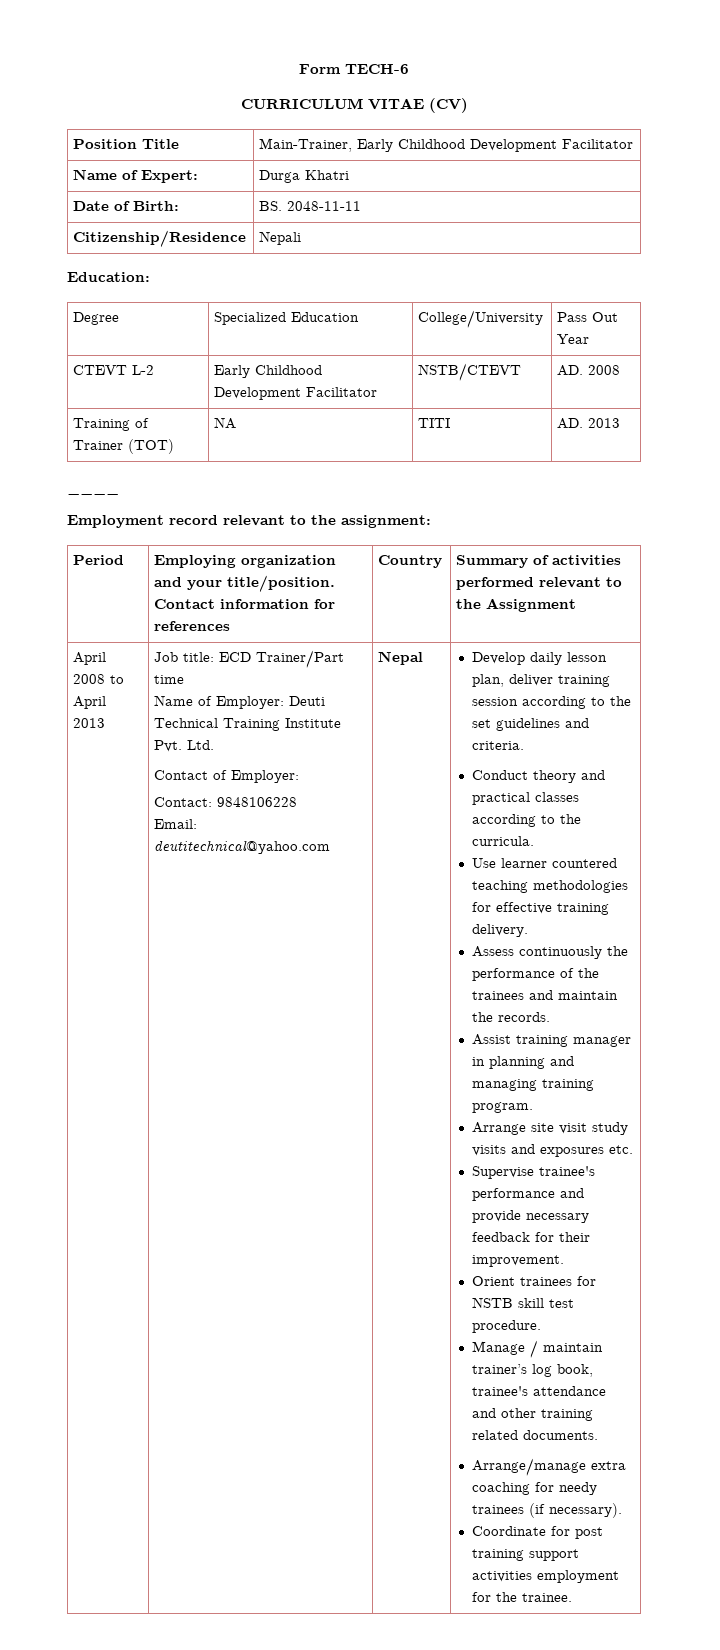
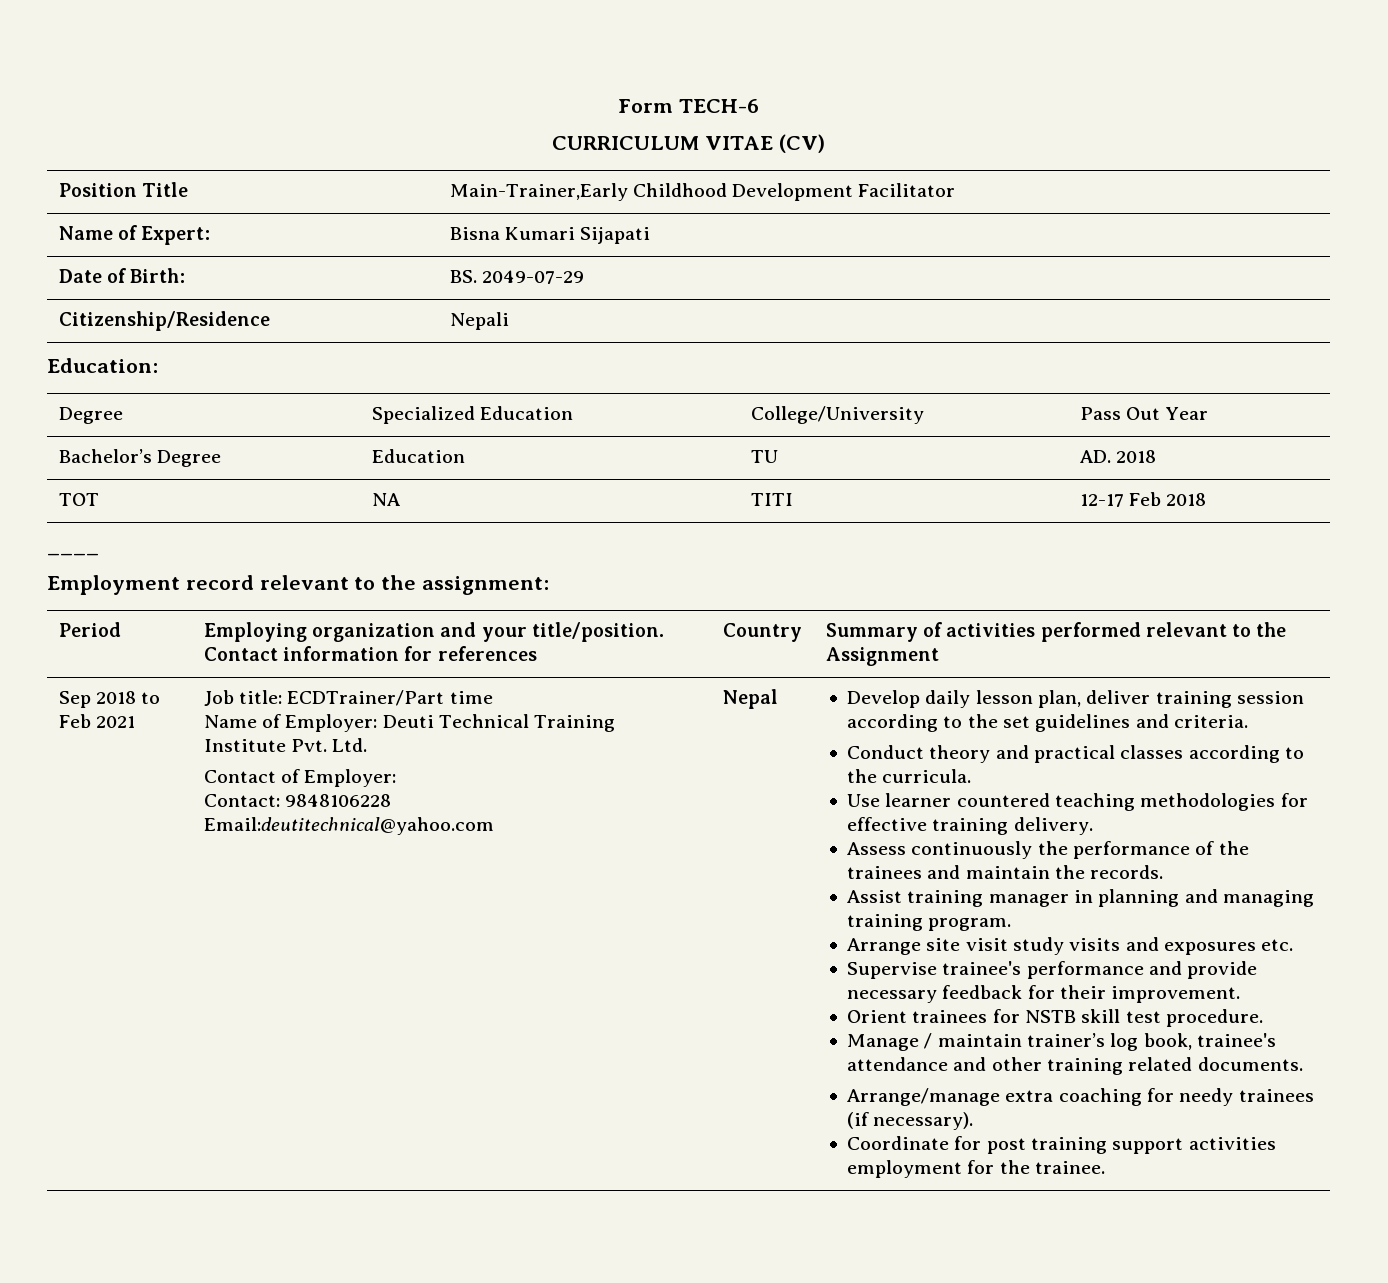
- Position Title | Main-Trainer, Early Childhood Development Facilitator
+ Position Title | Main-Trainer,Early Childhood Development Facilitator
- Name of Expert: | Durga Khatri
+ Name of Expert: | Bisna Kumari Sijapati
- Date of Birth: | BS. 2048-11-11
+ Date of Birth: | BS. 2049-07-29
- CTEVT L-2 | Early Childhood Development Facilitator | NSTB/CTEVT | AD. 2008
- Training of Trainer (TOT) | NA | TITI | AD. 2013
+ Bachelor’s Degree | Education | TU | AD. 2018
+ TOT | NA | TITI | 12-17 Feb 2018
- April 2008 to April 2013
+ Sep 2018 to Feb 2021
- Job title: ECD Trainer/Part time
+ Job title: ECDTrainer/Part time
- Email: deutitechnical@yahoo.com
+ Email:deutitechnical@yahoo.com

